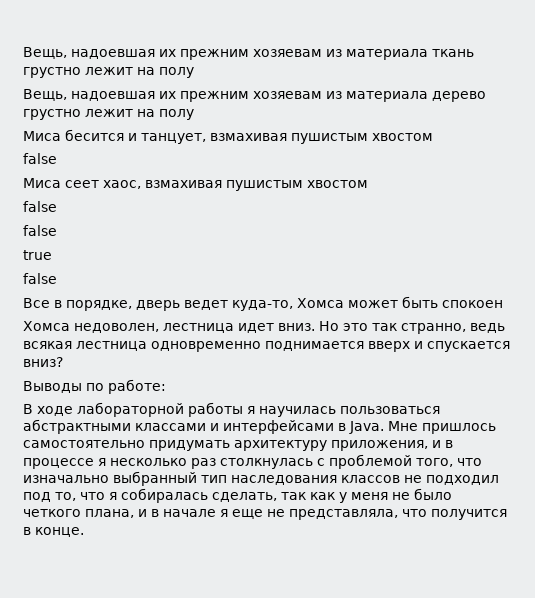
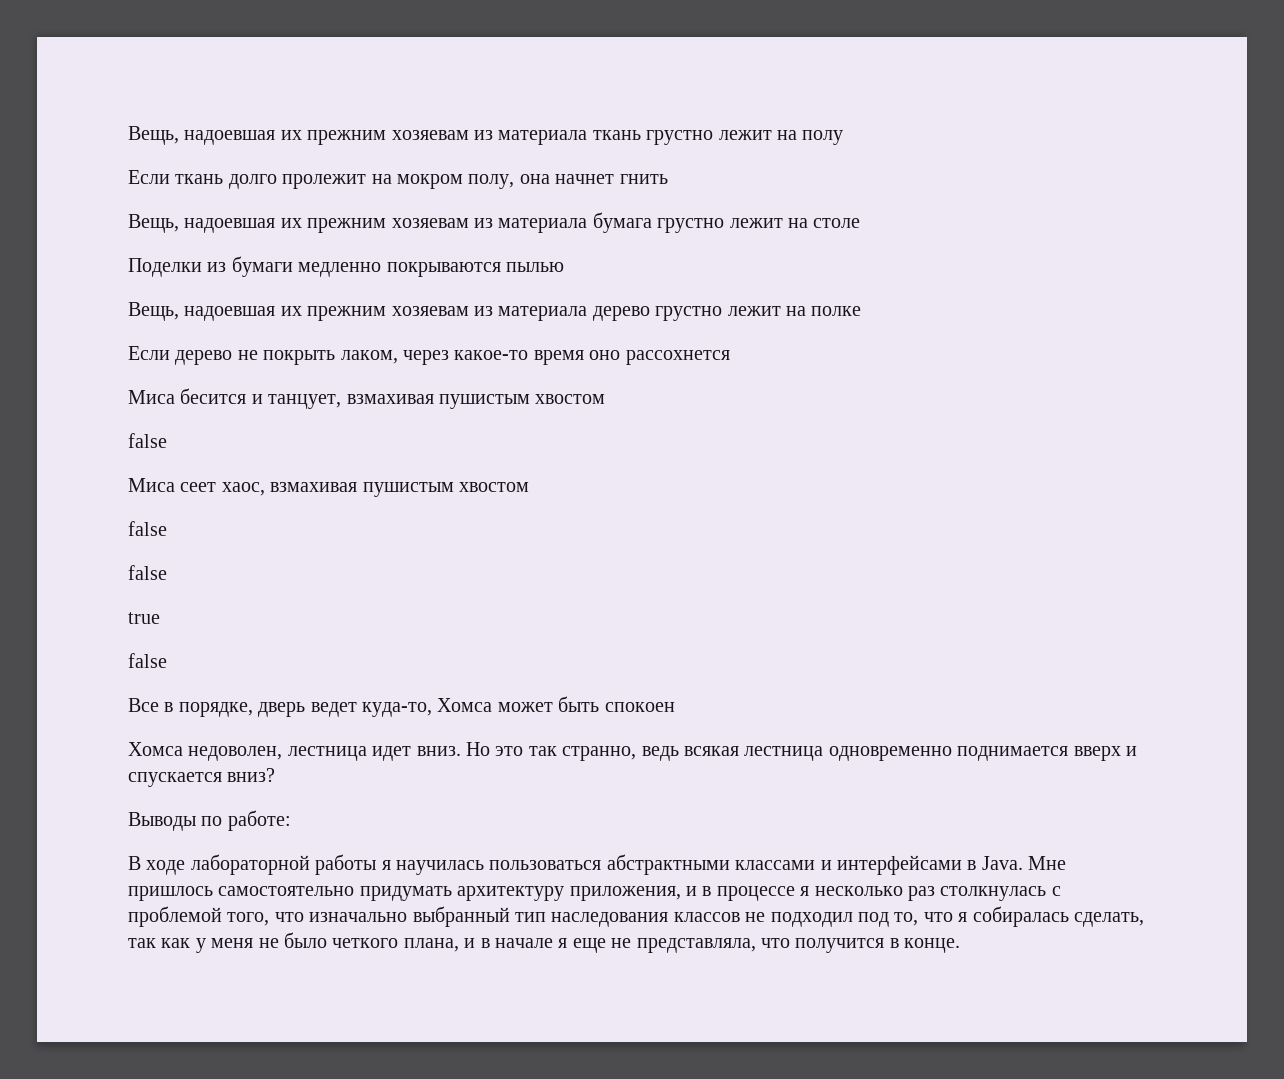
+ Если ткань долго пролежит на мокром полу, она начнет гнить
+ Вещь, надоевшая их прежним хозяевам из материала бумага грустно лежит на столе
+ Поделки из бумаги медленно покрываются пылью
- Вещь, надоевшая их прежним хозяевам из материала дерево грустно лежит на полу
+ Вещь, надоевшая их прежним хозяевам из материала дерево грустно лежит на полке
+ Если дерево не покрыть лаком, через какое-то время оно рассохнется

